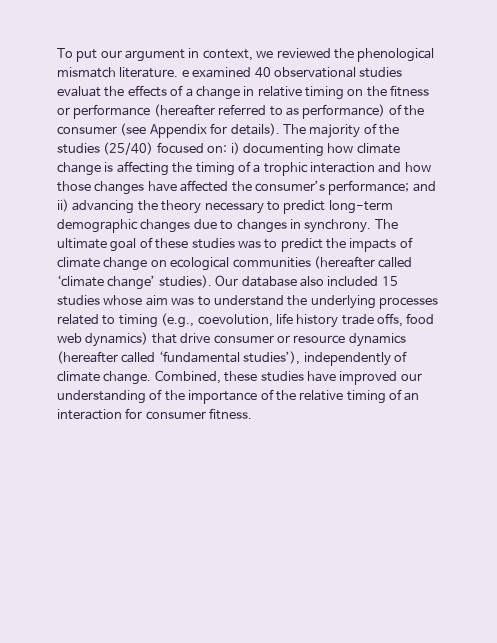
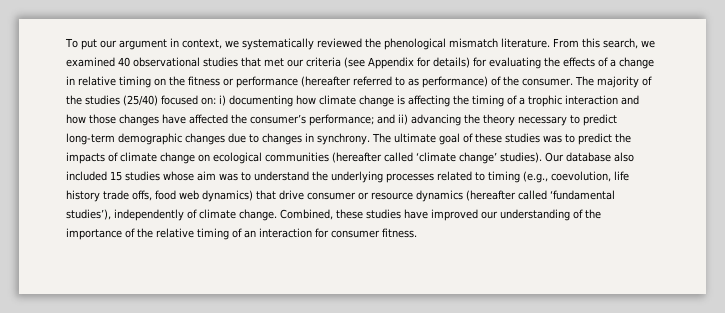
- To put our argument in context, we reviewed the phenological mismatch literature. e examined 40 observational studies evaluat the effects of a change in relative timing on the fitness or performance (hereafter referred to as performance) of the consumer (see Appendix for details).
+ To put our argument in context, we systematically reviewed the phenological mismatch literature. From this search, we examined 40 observational studies that met our criteria (see Appendix for details) for evaluating the effects of a change in relative timing on the fitness or performance (hereafter referred to as performance) of the consumer.

